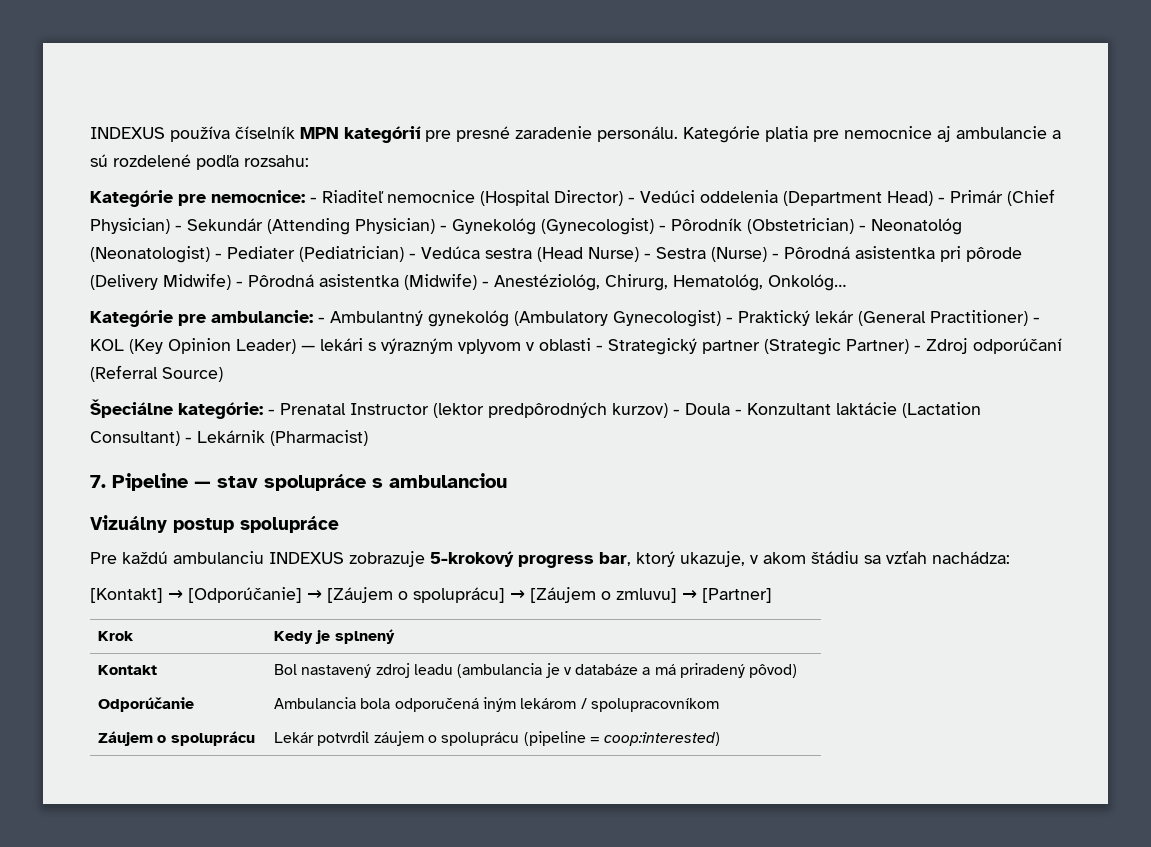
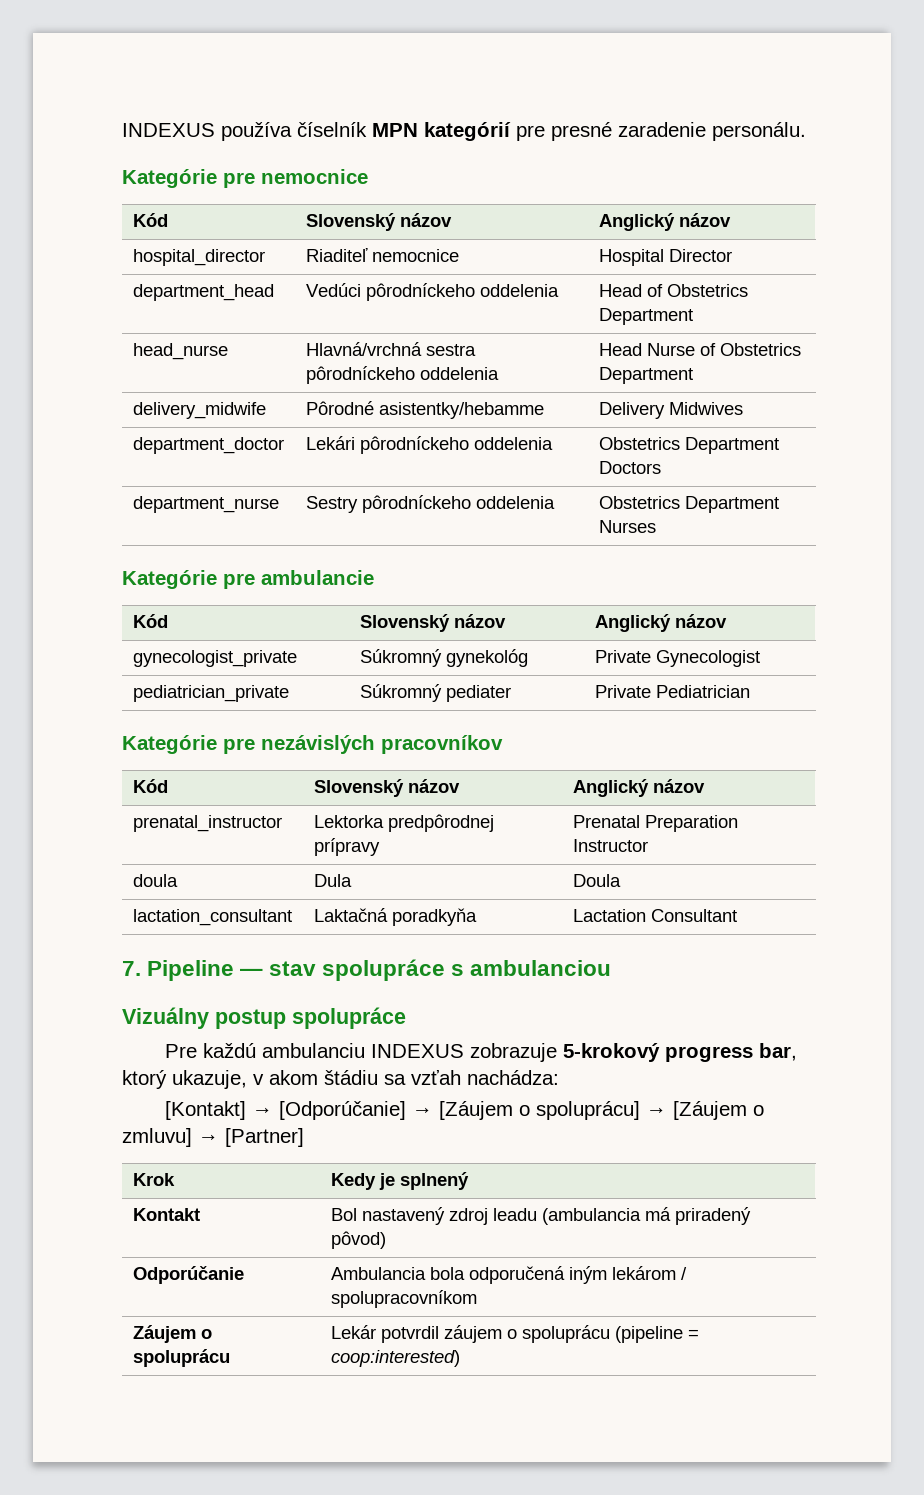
- INDEXUS používa číselník MPN kategórií pre presné zaradenie personálu. Kategórie platia pre nemocnice aj ambulancie a sú rozdelené podľa rozsahu:
- Kategórie pre nemocnice: - Riaditeľ nemocnice (Hospital Director) - Vedúci oddelenia (Department Head) - Primár (Chief Physician) - Sekundár (Attending Physician) - Gynekológ (Gynecologist) - Pôrodník (Obstetrician) - Neonatológ (Neonatologist) - Pediater (Pediatrician) - Vedúca sestra (Head Nurse) - Sestra (Nurse) - Pôrodná asistentka pri pôrode (Delivery Midwife) - Pôrodná asistentka (Midwife) - Anestéziológ, Chirurg, Hematológ, Onkológ…
- Kategórie pre ambulancie: - Ambulantný gynekológ (Ambulatory Gynecologist) - Praktický lekár (General Practitioner) - KOL (Key Opinion Leader) — lekári s výrazným vplyvom v oblasti - Strategický partner (Strategic Partner) - Zdroj odporúčaní (Referral Source)
- Špeciálne kategórie: - Prenatal Instructor (lektor predpôrodných kurzov) - Doula - Konzultant laktácie (Lactation Consultant) - Lekárnik (Pharmacist)
+ INDEXUS používa číselník MPN kategórií pre presné zaradenie personálu.
+ Kategórie pre nemocnice
+ Kód | Slovenský názov | Anglický názov
+ hospital_director | Riaditeľ nemocnice | Hospital Director
+ department_head | Vedúci pôrodníckeho oddelenia | Head of Obstetrics Department
+ head_nurse | Hlavná/vrchná sestra pôrodníckeho oddelenia | Head Nurse of Obstetrics Department
+ delivery_midwife | Pôrodné asistentky/hebamme | Delivery Midwives
+ department_doctor | Lekári pôrodníckeho oddelenia | Obstetrics Department Doctors
+ department_nurse | Sestry pôrodníckeho oddelenia | Obstetrics Department Nurses
+ Kategórie pre ambulancie
+ Kód | Slovenský názov | Anglický názov
+ gynecologist_private | Súkromný gynekológ | Private Gynecologist
+ pediatrician_private | Súkromný pediater | Private Pediatrician
+ Kategórie pre nezávislých pracovníkov
+ Kód | Slovenský názov | Anglický názov
+ prenatal_instructor | Lektorka predpôrodnej prípravy | Prenatal Preparation Instructor
+ doula | Dula | Doula
+ lactation_consultant | Laktačná poradkyňa | Lactation Consultant
- Kontakt | Bol nastavený zdroj leadu (ambulancia je v databáze a má priradený pôvod)
+ Kontakt | Bol nastavený zdroj leadu (ambulancia má priradený pôvod)

